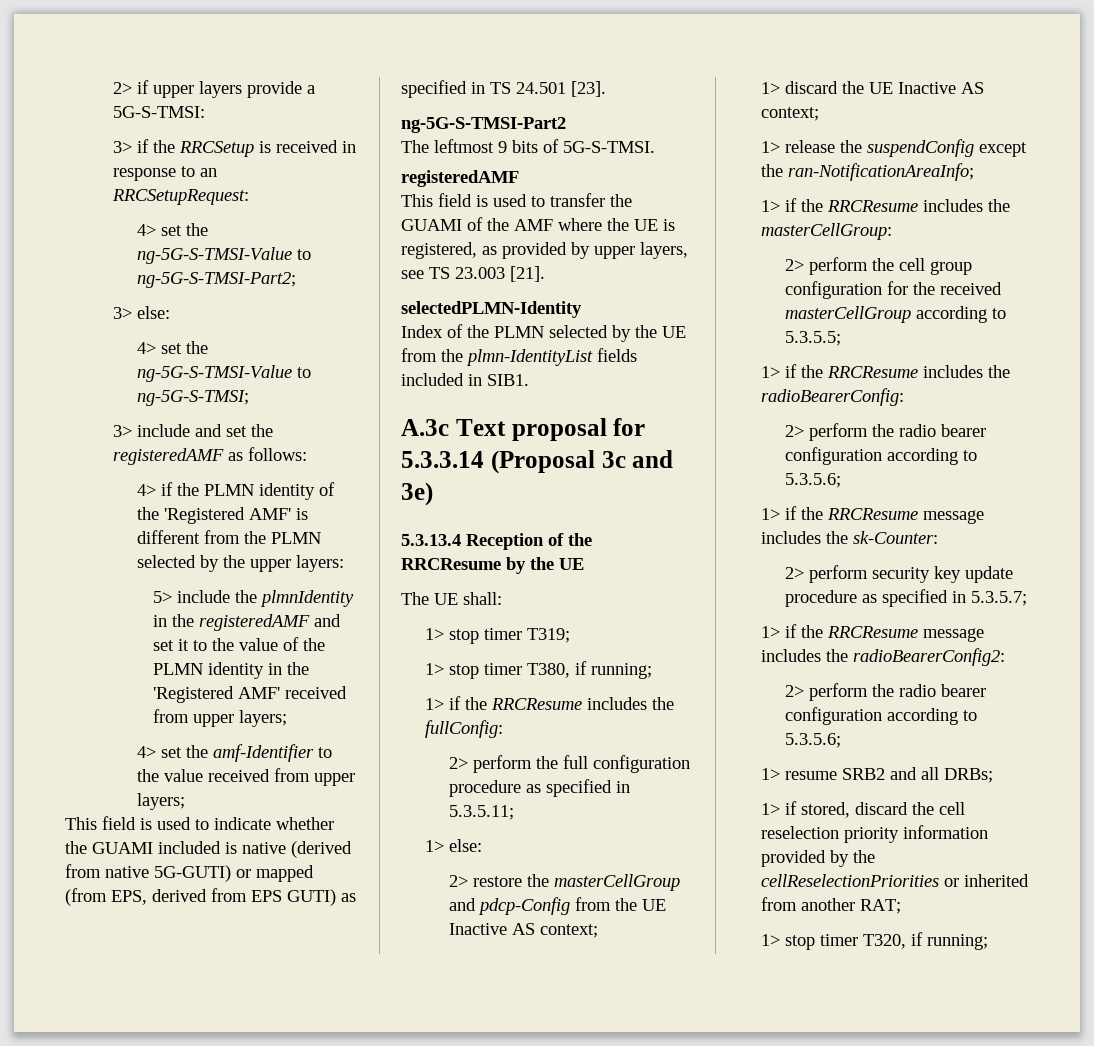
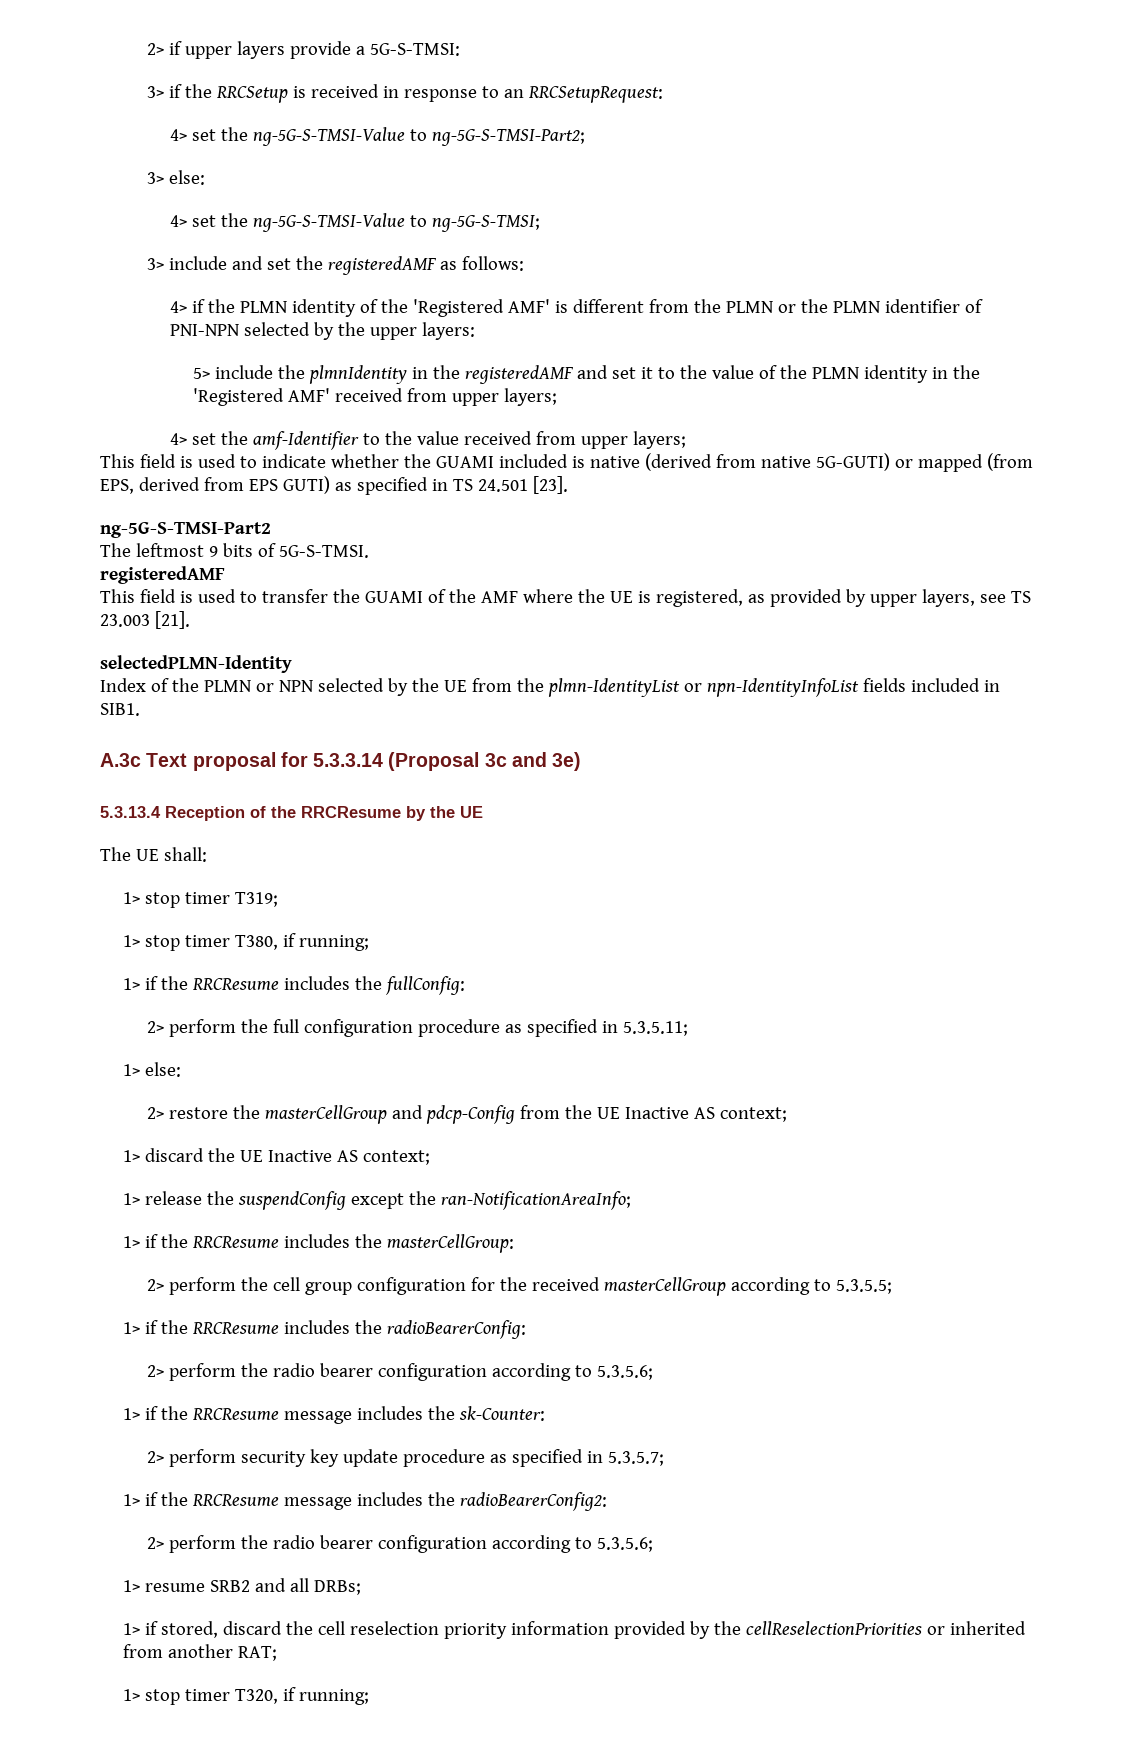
- 4> if the PLMN identity of the 'Registered AMF' is different from the PLMN selected by the upper layers:
+ 4> if the PLMN identity of the 'Registered AMF' is different from the PLMN or the PLMN identifier of PNI-NPN selected by the upper layers:
- Index of the PLMN selected by the UE from the plmn-IdentityList fields included in SIB1.
+ Index of the PLMN or NPN selected by the UE from the plmn-IdentityList or npn-IdentityInfoList fields included in SIB1.

